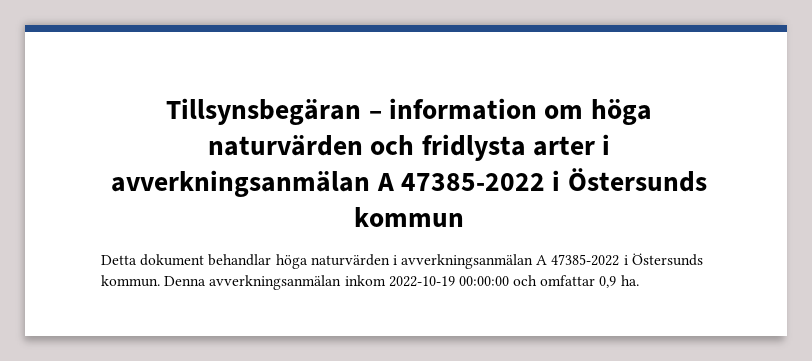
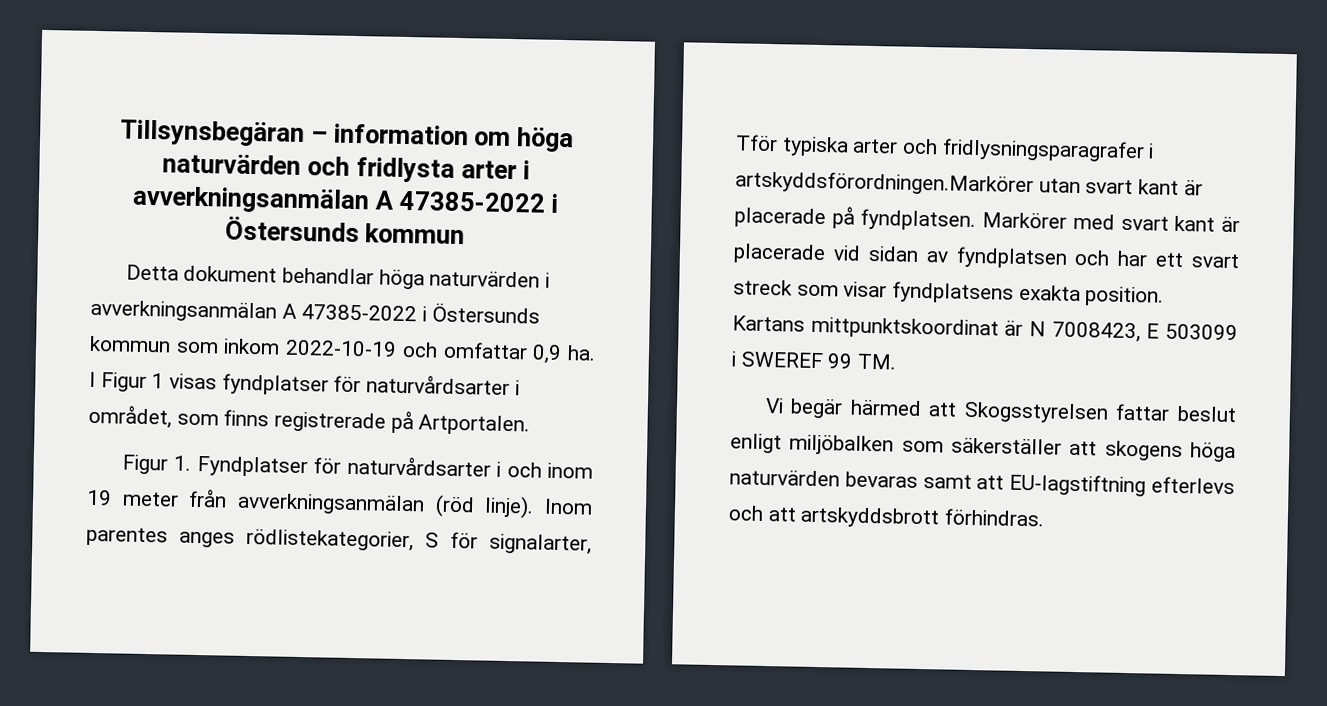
- Detta dokument behandlar höga naturvärden i avverkningsanmälan A 47385-2022 i Östersunds kommun. Denna avverkningsanmälan inkom 2022-10-19 00:00:00 och omfattar 0,9 ha.
+ Detta dokument behandlar höga naturvärden i avverkningsanmälan A 47385-2022 i Östersunds kommun som inkom 2022-10-19 och omfattar 0,9 ha.
+ I Figur 1 visas fyndplatser för naturvårdsarter i området, som finns registrerade på Artportalen.
+ Figur 1. Fyndplatser för naturvårdsarter i och inom 19 meter från avverkningsanmälan (röd linje). Inom parentes anges rödlistekategorier, S för signalarter, Tför typiska arter och fridlysningsparagrafer i artskyddsförordningen.Markörer utan svart kant är placerade på fyndplatsen. Markörer med svart kant är placerade vid sidan av fyndplatsen och har ett svart streck som visar fyndplatsens exakta position. Kartans mittpunktskoordinat är N 7008423, E 503099 i SWEREF 99 TM.
+ Vi begär härmed att Skogsstyrelsen fattar beslut enligt miljöbalken som säkerställer att skogens höga naturvärden bevaras samt att EU-lagstiftning efterlevs och att artskyddsbrott förhindras.

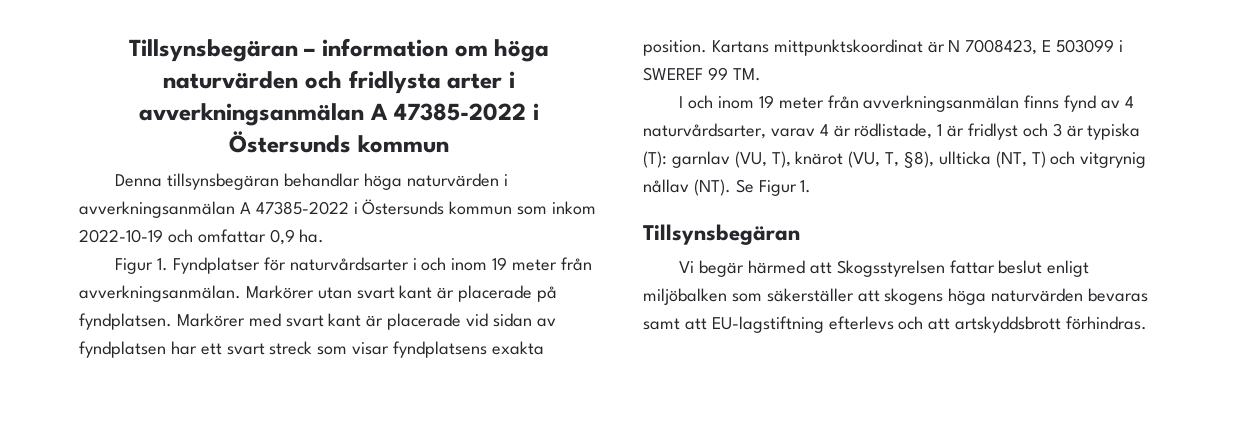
- Detta dokument behandlar höga naturvärden i avverkningsanmälan A 47385-2022 i Östersunds kommun som inkom 2022-10-19 och omfattar 0,9 ha. I Figur 1 visas fyndplatser för naturvårdsarter i området, som finns registrerade på Artportalen.
+ Denna tillsynsbegäran behandlar höga naturvärden i avverkningsanmälan A 47385-2022 i Östersunds kommun som inkom 2022-10-19 och omfattar 0,9 ha.
- Figur 1. Fyndplatser för naturvårdsarter i och inom 19 meter från avverkningsanmälan (röd linje). Inom parentes anges rödlistekategorier, S för signalarter, Tför typiska arter och fridlysningsparagrafer i artskyddsförordningen.Markörer utan svart kant är placerade på fyndplatsen.
+ Figur 1. Fyndplatser för naturvårdsarter i och inom 19 meter från avverkningsanmälan. Markörer utan svart kant är placerade på fyndplatsen.
- Markörer med svart kant är placerade vid sidan av fyndplatsen och har ett svart streck som visar fyndplatsens exakta position.
+ Markörer med svart kant är placerade vid sidan av fyndplatsen har ett svart streck som visar fyndplatsens exakta position.
+ I och inom 19 meter från avverkningsanmälan finns fynd av 4 naturvårdsarter, varav 4 är rödlistade, 1 är fridlyst och 3 är typiska (T): garnlav (VU, T), knärot (VU, T, §8), ullticka (NT, T) och vitgrynig nållav (NT). Se Figur 1.
+ Tillsynsbegäran

